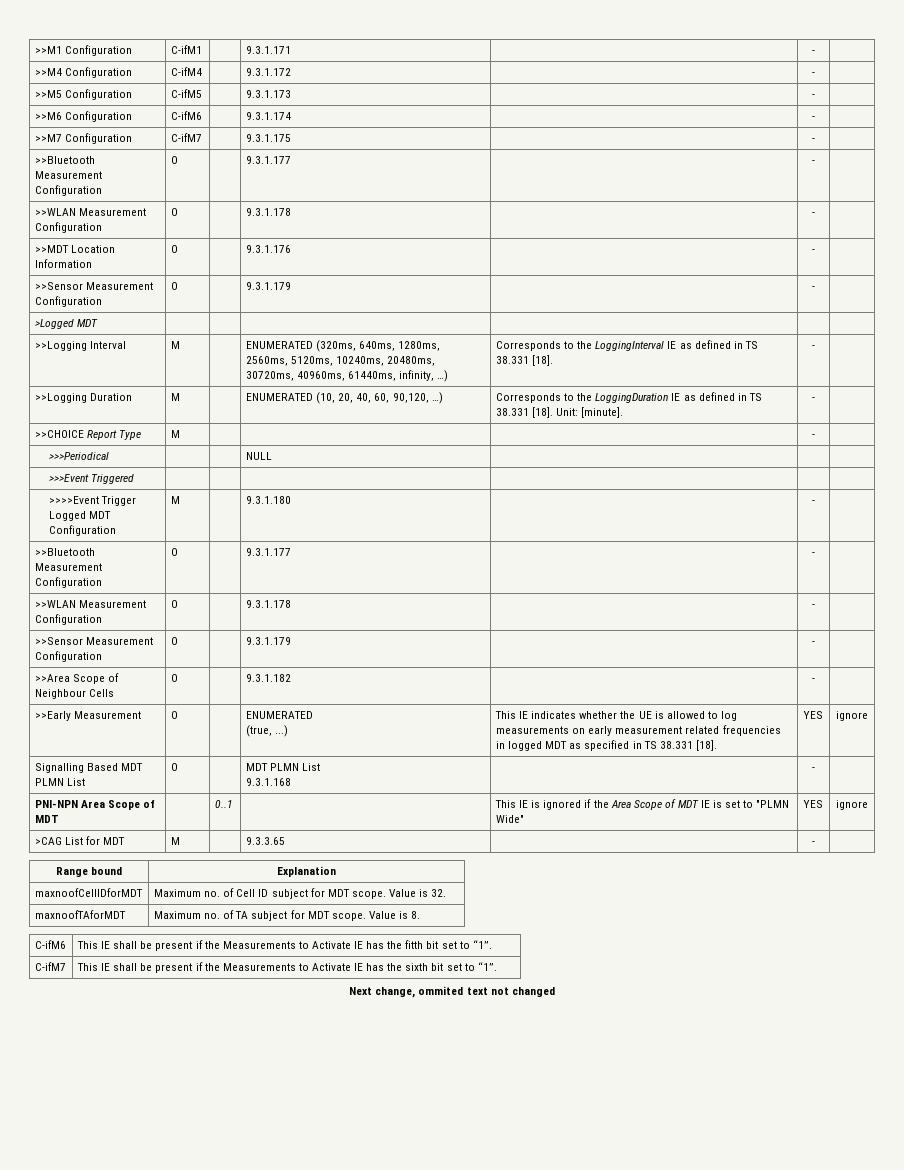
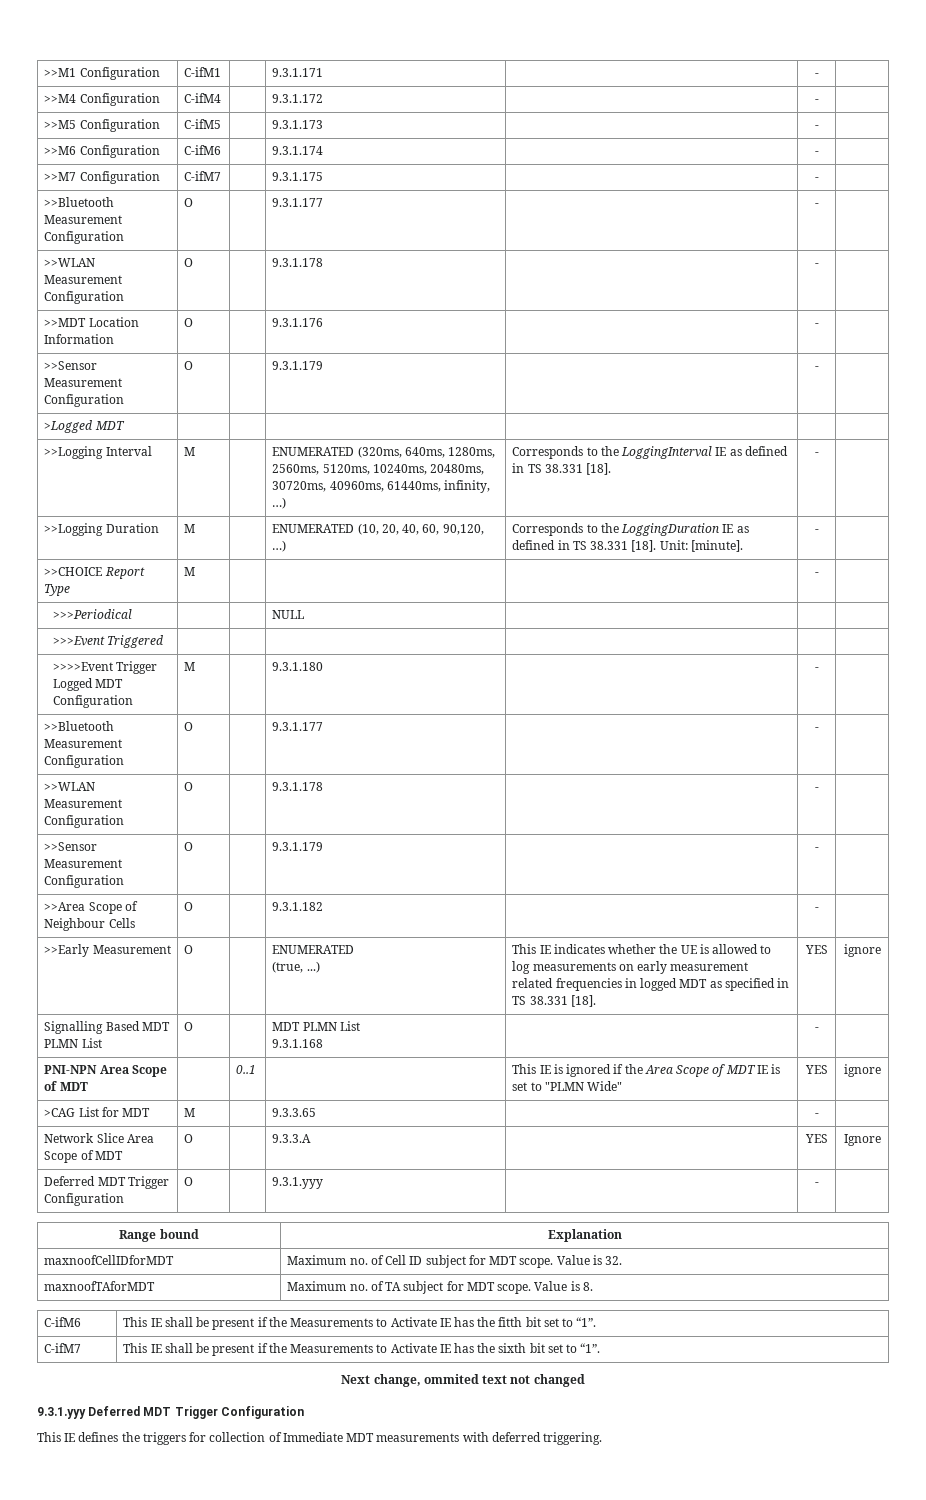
+ Network Slice Area Scope of MDT | O | | 9.3.3.A | | YES | Ignore
+ Deferred MDT Trigger Configuration | O | | 9.3.1.yyy | | - |
+ 9.3.1.yyy Deferred MDT Trigger Configuration
+ This IE defines the triggers for collection of Immediate MDT measurements with deferred triggering.

